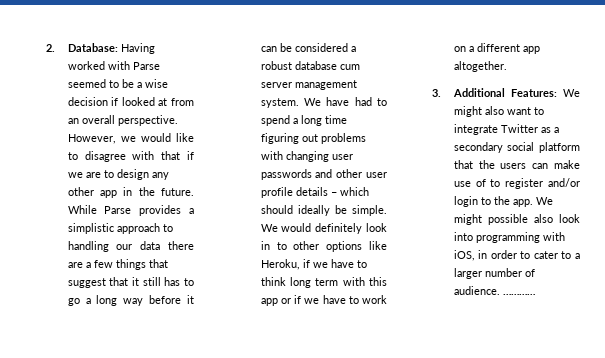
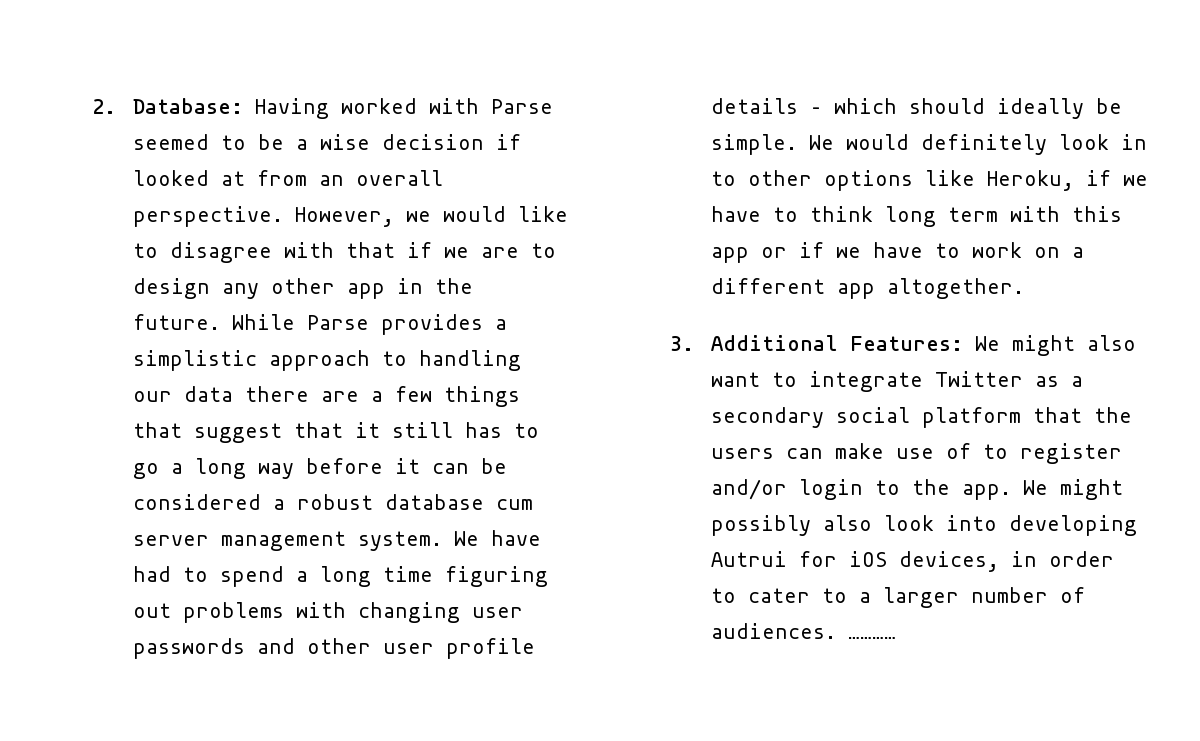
- We might possible also look into programming with iOS, in order to cater to a larger number of audience.
+ We might possibly also look into developing Autrui for iOS devices, in order to cater to a larger number of audiences.

